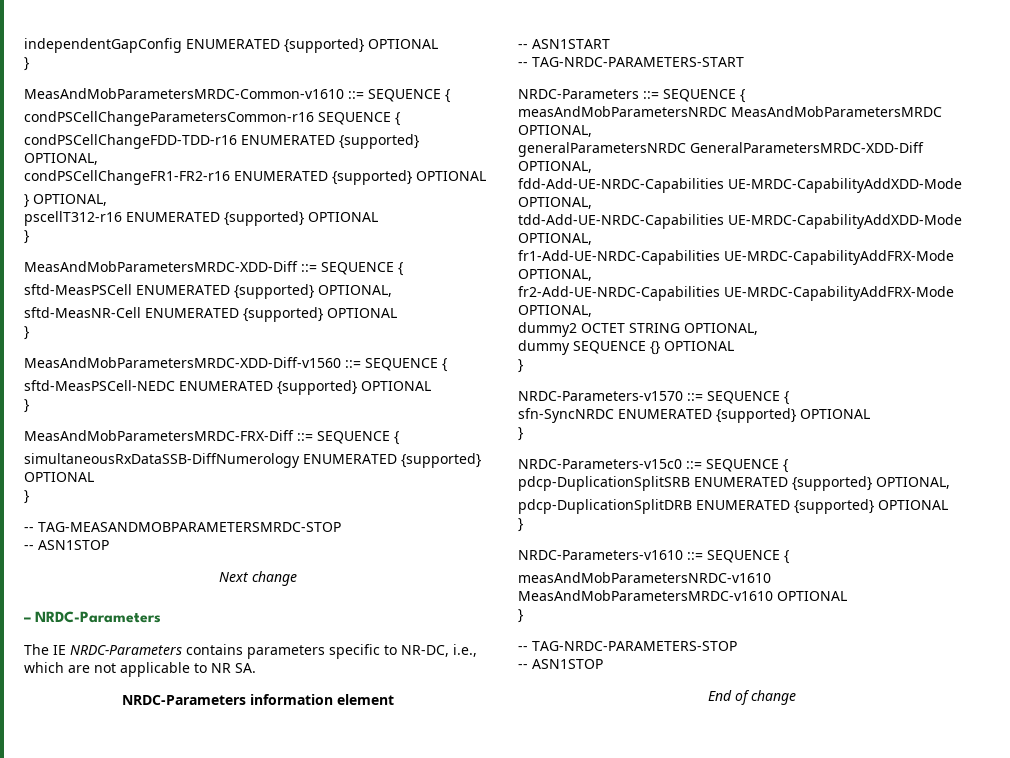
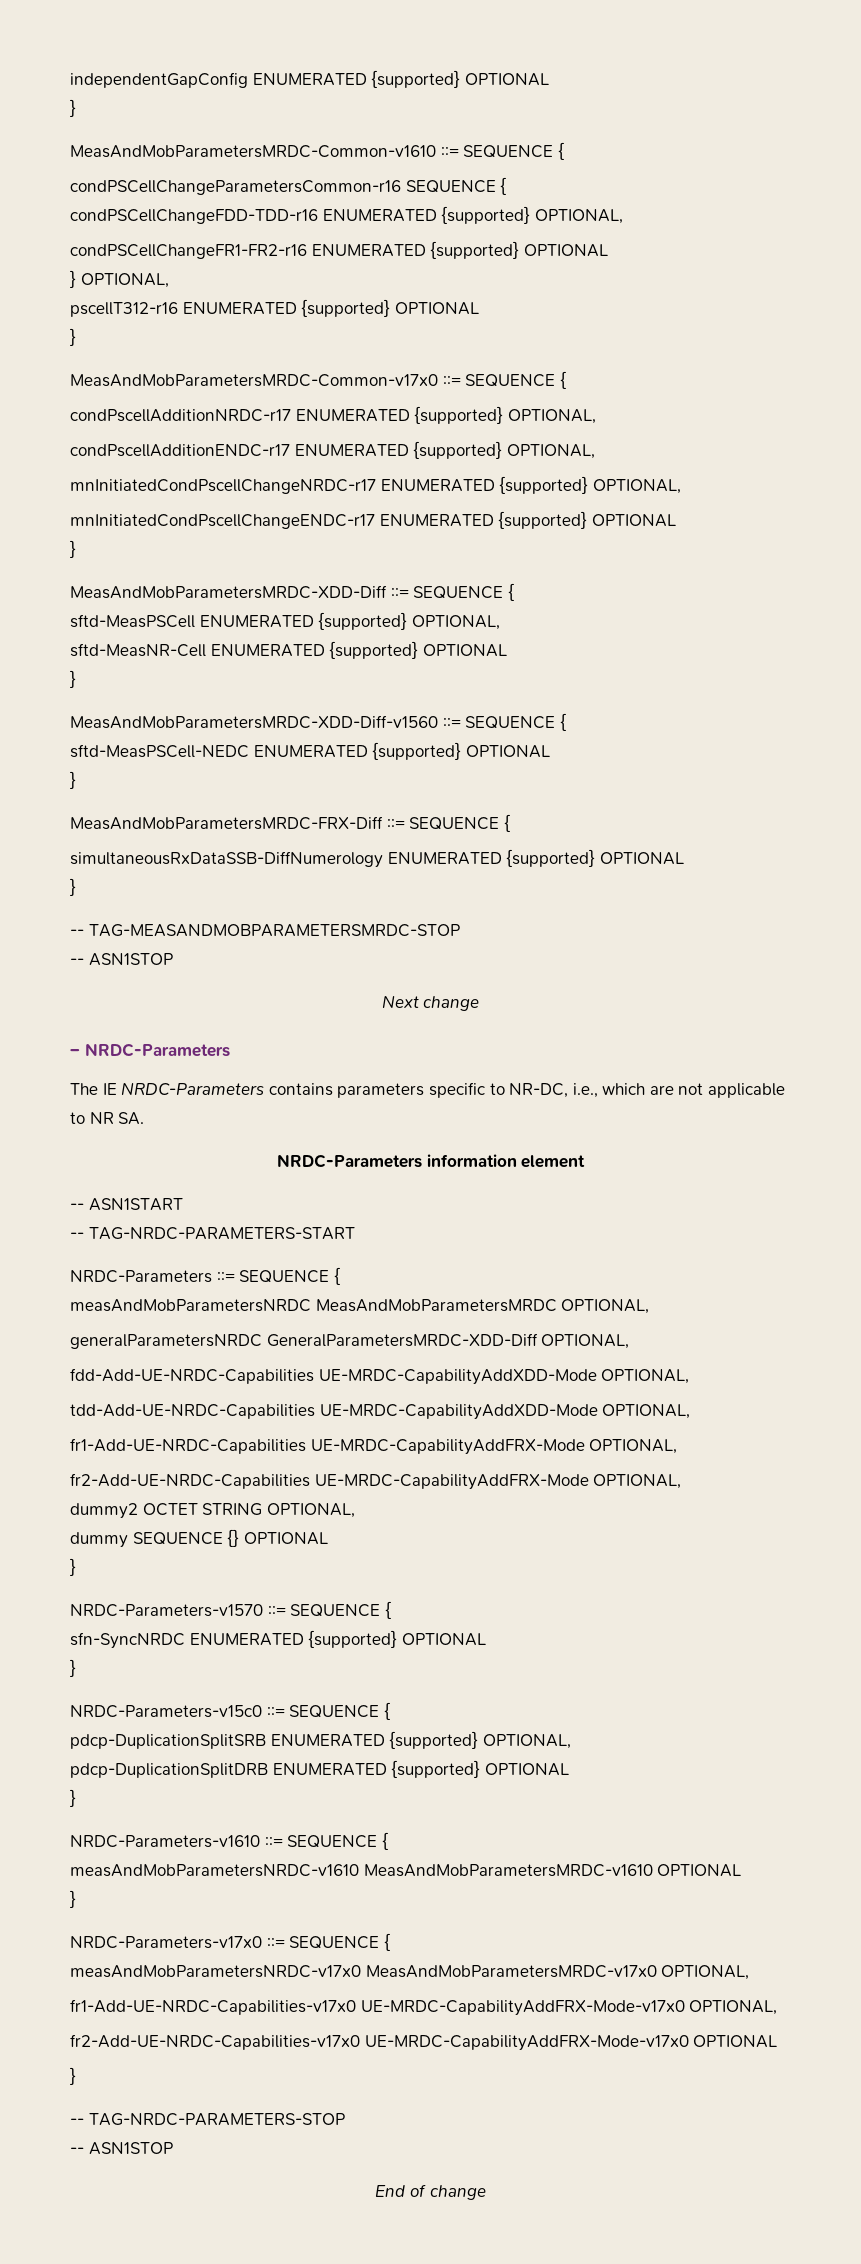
+ MeasAndMobParametersMRDC-Common-v17x0 ::= SEQUENCE {
+ condPscellAdditionNRDC-r17 ENUMERATED {supported} OPTIONAL,
+ condPscellAdditionENDC-r17 ENUMERATED {supported} OPTIONAL,
+ mnInitiatedCondPscellChangeNRDC-r17 ENUMERATED {supported} OPTIONAL,
+ mnInitiatedCondPscellChangeENDC-r17 ENUMERATED {supported} OPTIONAL
+ }
+ NRDC-Parameters-v17x0 ::= SEQUENCE {
+ measAndMobParametersNRDC-v17x0 MeasAndMobParametersMRDC-v17x0 OPTIONAL,
+ fr1-Add-UE-NRDC-Capabilities-v17x0 UE-MRDC-CapabilityAddFRX-Mode-v17x0 OPTIONAL,
+ fr2-Add-UE-NRDC-Capabilities-v17x0 UE-MRDC-CapabilityAddFRX-Mode-v17x0 OPTIONAL
+ }

